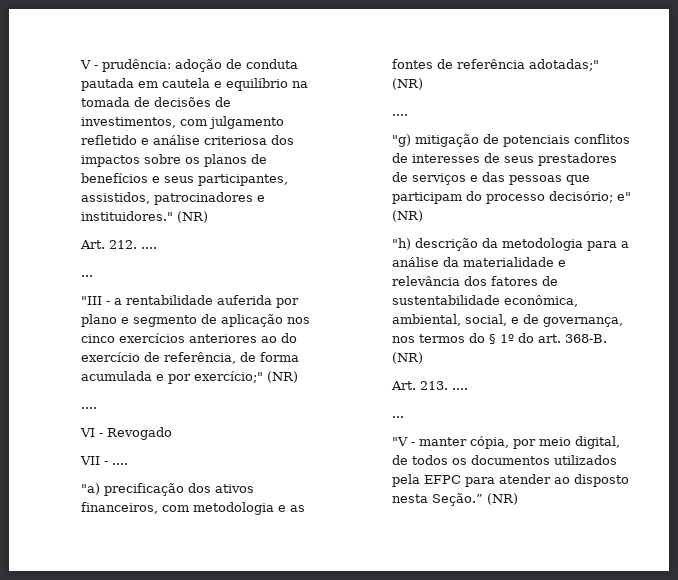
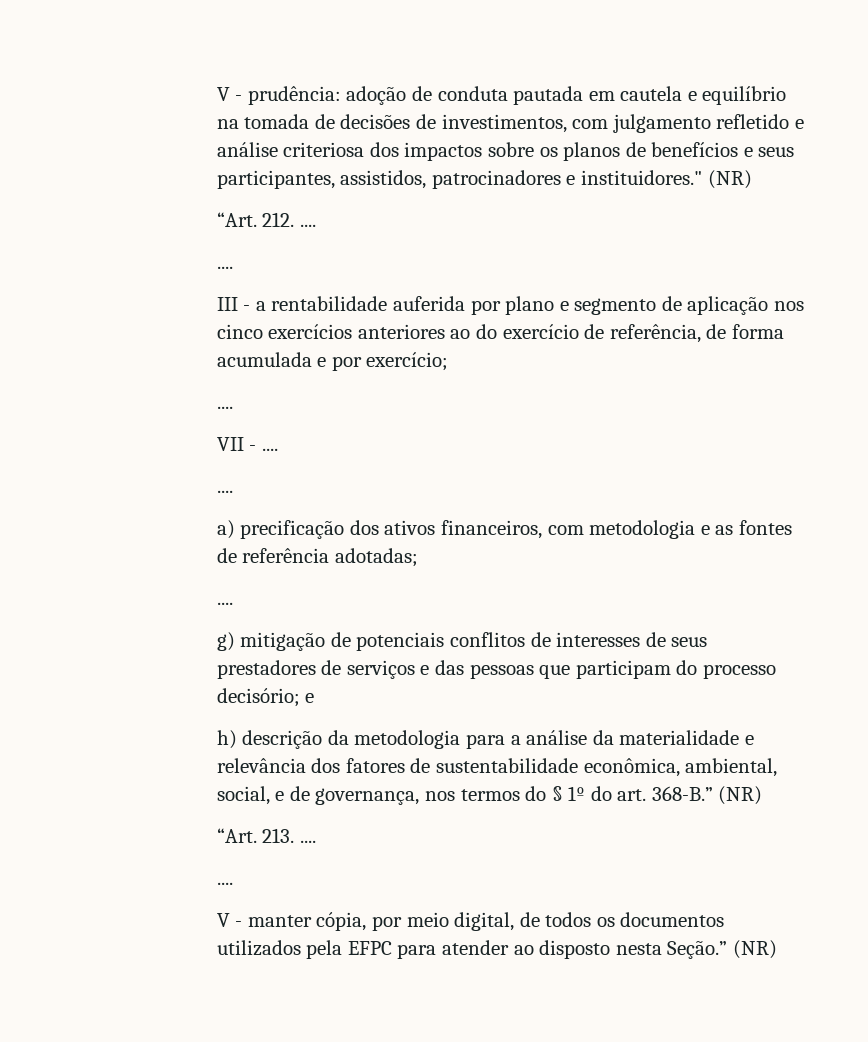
- Art. 212. ....
- ...
- "III - a rentabilidade auferida por plano e segmento de aplicação nos cinco exercícios anteriores ao do exercício de referência, de forma acumulada e por exercício;" (NR)
+ “Art. 212. ....
  ....
- VI - Revogado
+ III - a rentabilidade auferida por plano e segmento de aplicação nos cinco exercícios anteriores ao do exercício de referência, de forma acumulada e por exercício;
+ ....
  VII - ....
- "a) precificação dos ativos financeiros, com metodologia e as fontes de referência adotadas;" (NR)
  ....
- "g) mitigação de potenciais conflitos de interesses de seus prestadores de serviços e das pessoas que participam do processo decisório; e" (NR)
- "h) descrição da metodologia para a análise da materialidade e relevância dos fatores de sustentabilidade econômica, ambiental, social, e de governança, nos termos do § 1º do art. 368-B. (NR)
- Art. 213. ....
- ...
- "V - manter cópia, por meio digital, de todos os documentos utilizados pela EFPC para atender ao disposto nesta Seção.”
+ a) precificação dos ativos financeiros, com metodologia e as fontes de referência adotadas;
+ ....
+ g) mitigação de potenciais conflitos de interesses de seus prestadores de serviços e das pessoas que participam do processo decisório; e
+ h) descrição da metodologia para a análise da materialidade e relevância dos fatores de sustentabilidade econômica, ambiental, social, e de governança, nos termos do § 1º do art. 368-B.” (NR)
+ “Art. 213. ....
+ ....
+ V - manter cópia, por meio digital, de todos os documentos utilizados pela EFPC para atender ao disposto nesta Seção.”

